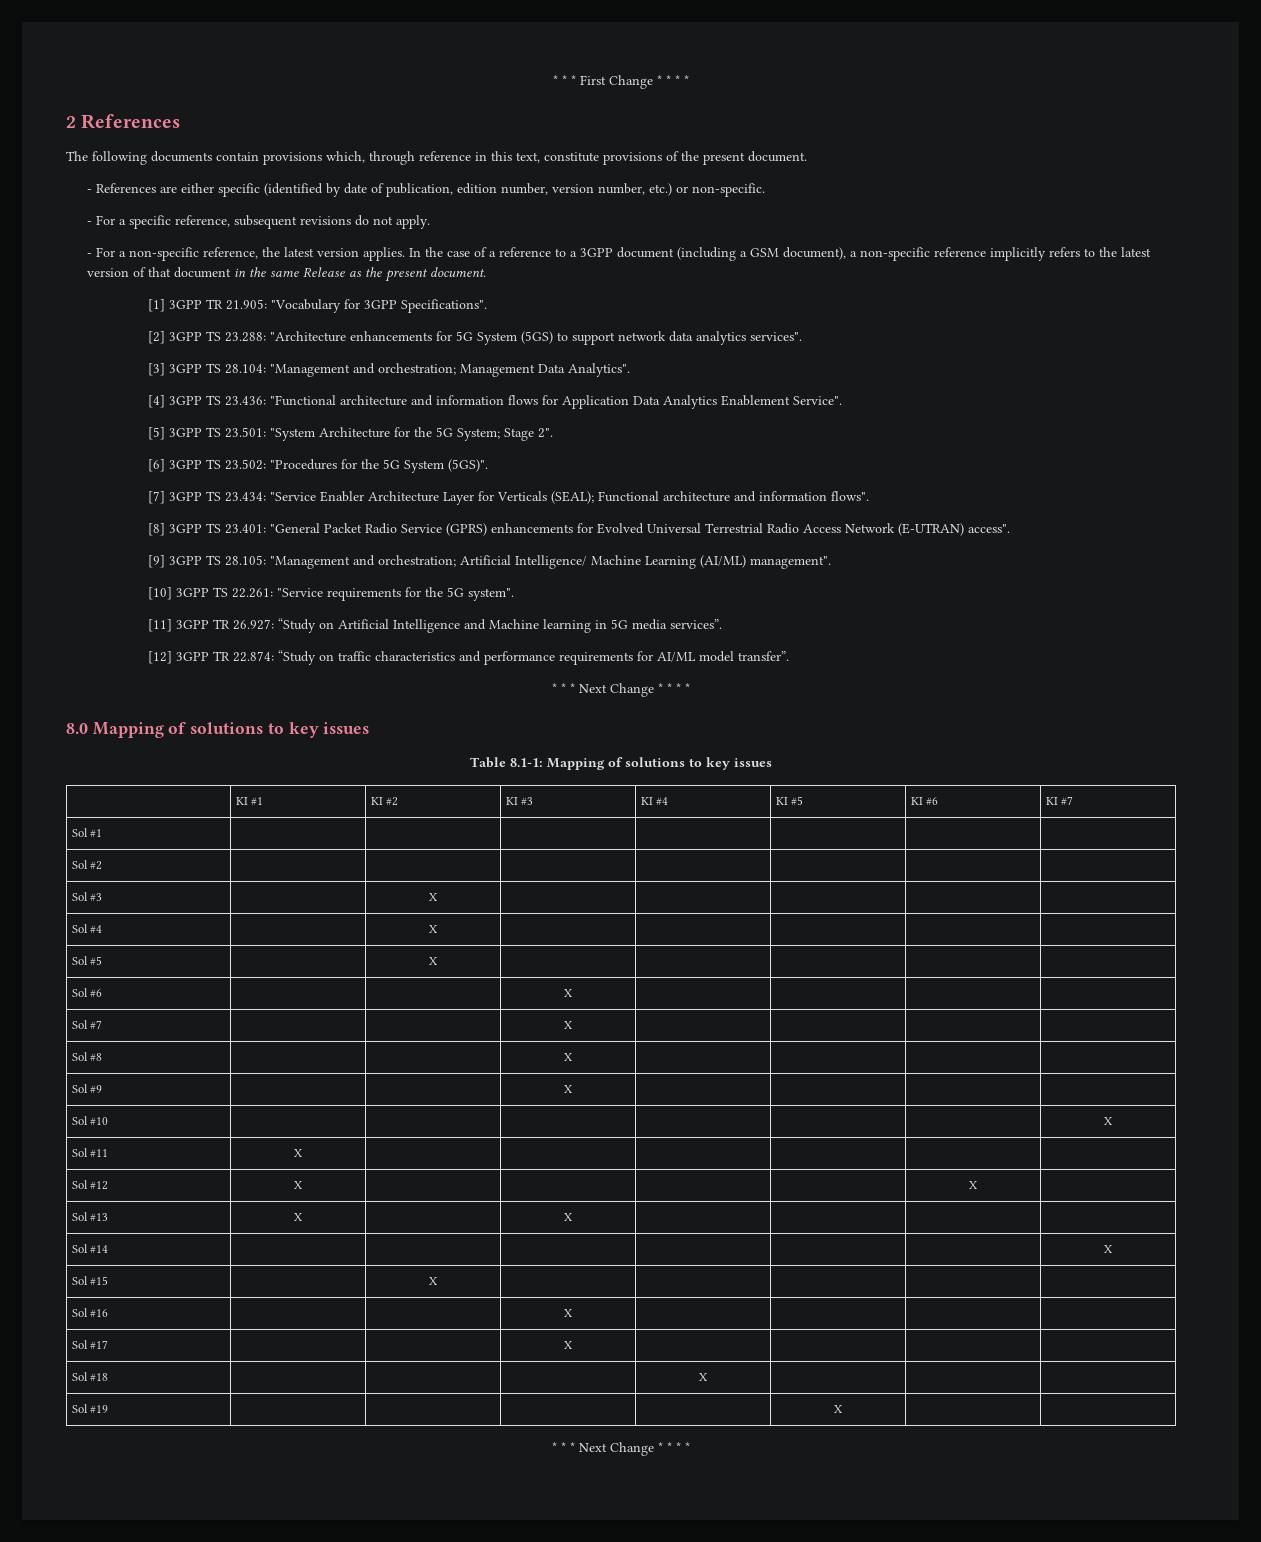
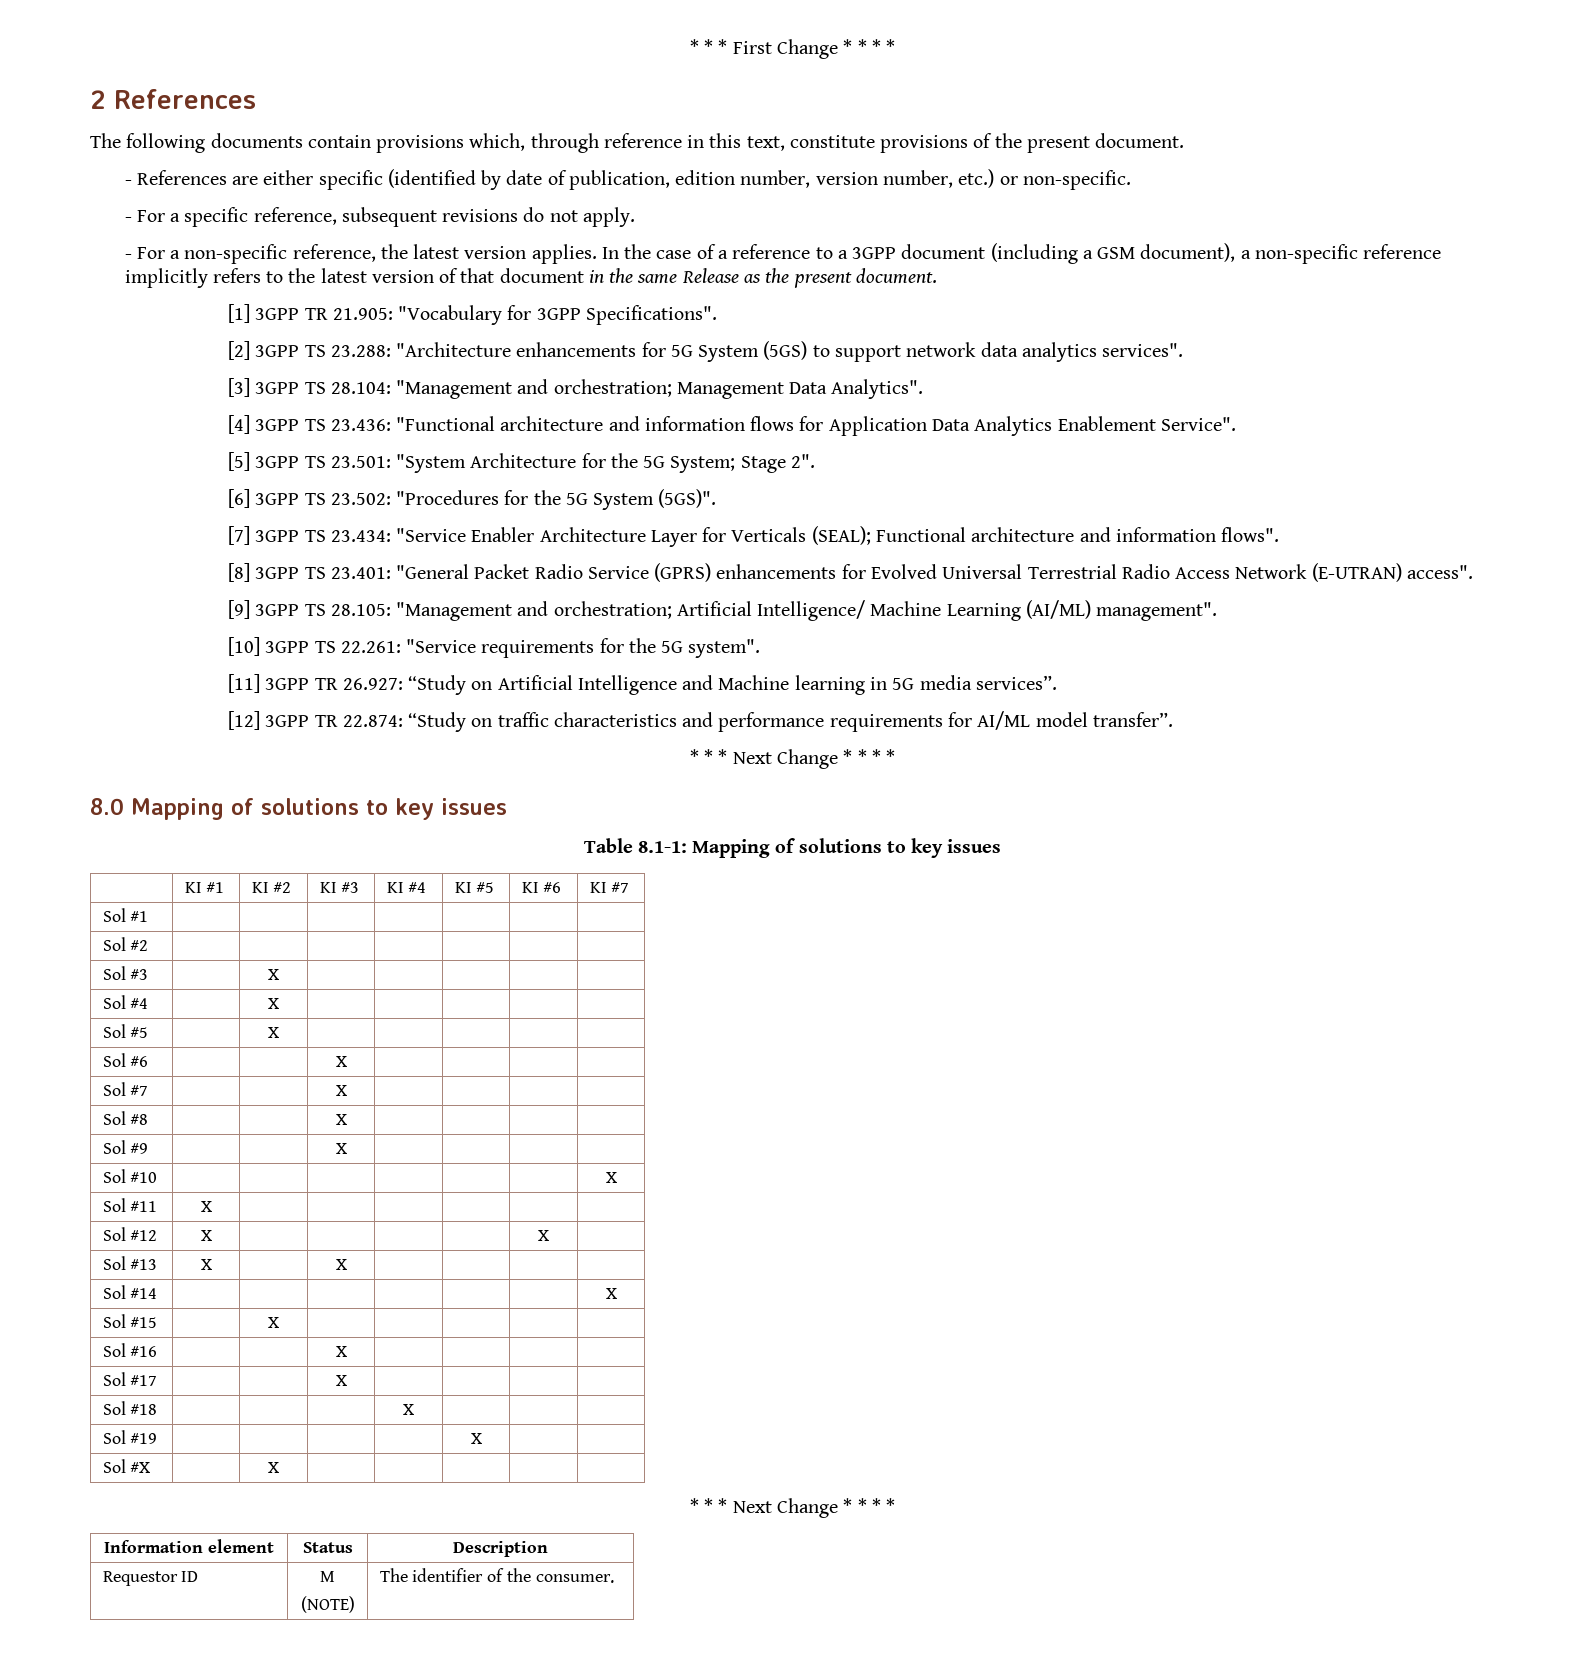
  Sol #19 | | | | | X | |
+ Sol #X | | X | | | | |
  * * * Next Change * * * *
+ Information element | Status | Description
+ Requestor ID | M
+ (NOTE) | The identifier of the consumer.

